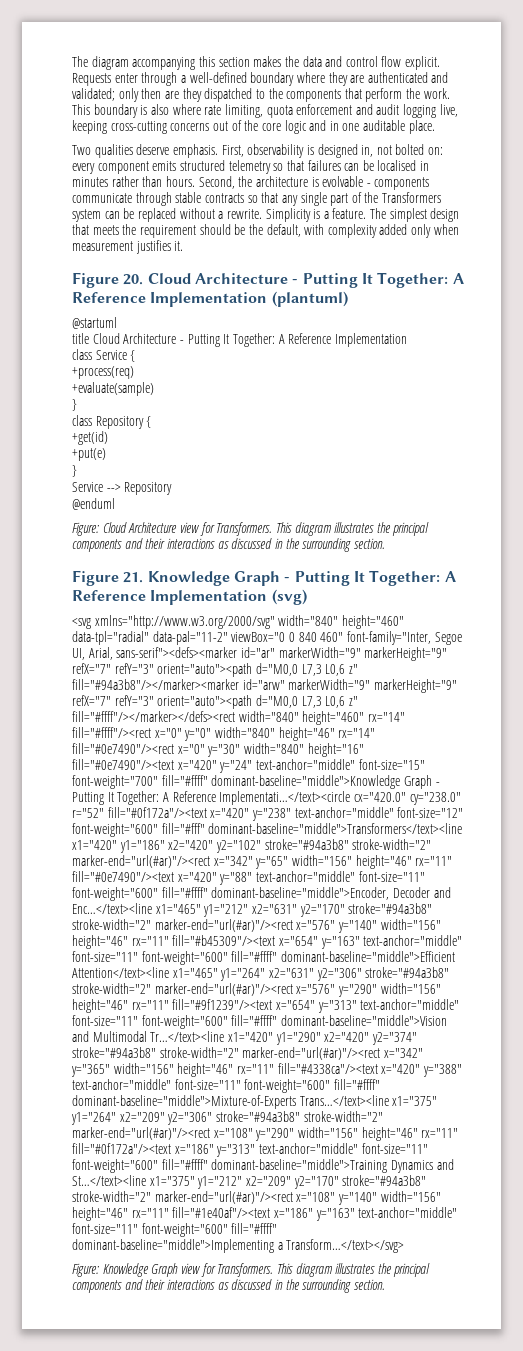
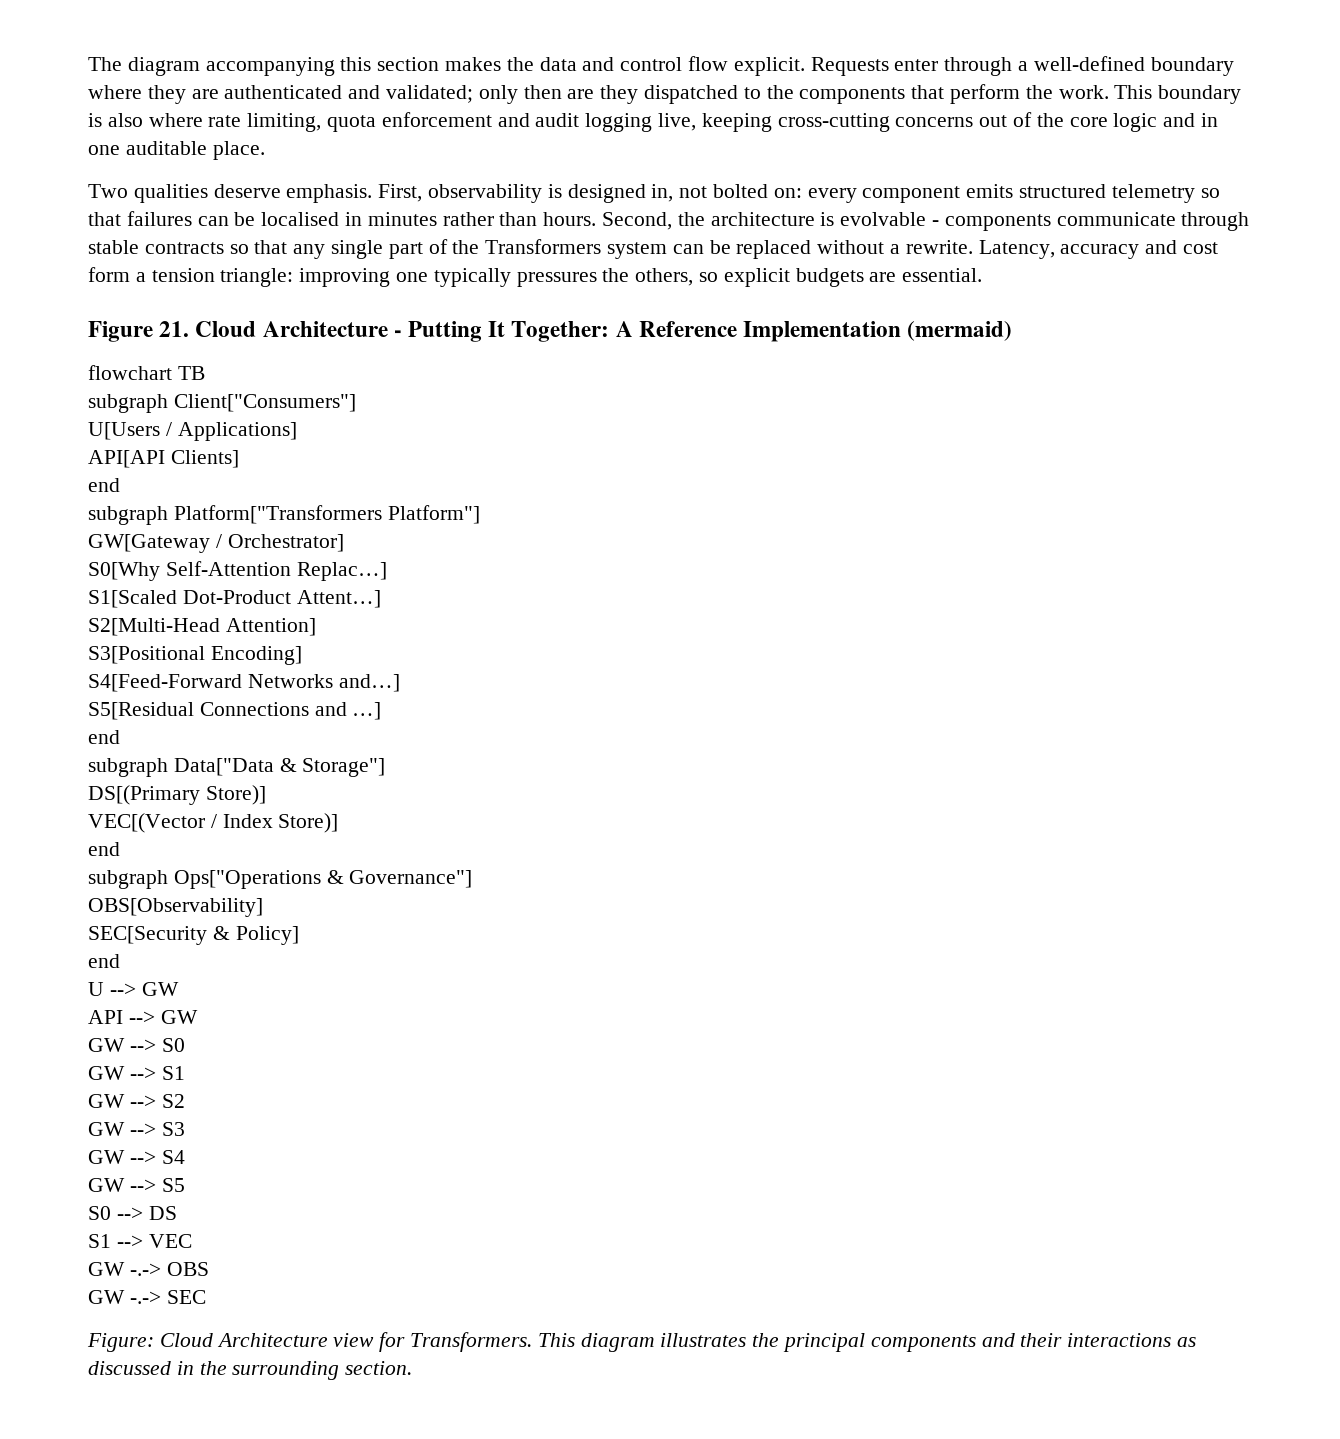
- Simplicity is a feature. The simplest design that meets the requirement should be the default, with complexity added only when measurement justifies it.
- Figure 20. Cloud Architecture - Putting It Together: A Reference Implementation (plantuml)
- @startuml
- title Cloud Architecture - Putting It Together: A Reference Implementation
- class Service {
- +process(req)
- +evaluate(sample)
- }
- class Repository {
- +get(id)
- +put(e)
- }
- Service --> Repository
- @enduml
+ Latency, accuracy and cost form a tension triangle: improving one typically pressures the others, so explicit budgets are essential.
+ Figure 21. Cloud Architecture - Putting It Together: A Reference Implementation (mermaid)
+ flowchart TB
+ subgraph Client["Consumers"]
+ U[Users / Applications]
+ API[API Clients]
+ end
+ subgraph Platform["Transformers Platform"]
+ GW[Gateway / Orchestrator]
+ S0[Why Self-Attention Replac…]
+ S1[Scaled Dot-Product Attent…]
+ S2[Multi-Head Attention]
+ S3[Positional Encoding]
+ S4[Feed-Forward Networks and…]
+ S5[Residual Connections and …]
+ end
+ subgraph Data["Data & Storage"]
+ DS[(Primary Store)]
+ VEC[(Vector / Index Store)]
+ end
+ subgraph Ops["Operations & Governance"]
+ OBS[Observability]
+ SEC[Security & Policy]
+ end
+ U --> GW
+ API --> GW
+ GW --> S0
+ GW --> S1
+ GW --> S2
+ GW --> S3
+ GW --> S4
+ GW --> S5
+ S0 --> DS
+ S1 --> VEC
+ GW -.-> OBS
+ GW -.-> SEC
- Figure 21. Knowledge Graph - Putting It Together: A Reference Implementation (svg)
- <svg xmlns="http://www.w3.org/2000/svg" width="840" height="460" data-tpl="radial" data-pal="11-2" viewBox="0 0 840 460" font-family="Inter, Segoe UI, Arial, sans-serif"><defs><marker id="ar" markerWidth="9" markerHeight="9" refX="7" refY="3" orient="auto"><path d="M0,0 L7,3 L0,6 z" fill="#94a3b8"/></marker><marker id="arw" markerWidth="9" markerHeight="9" refX="7" refY="3" orient="auto"><path d="M0,0 L7,3 L0,6 z" fill="#ffff"/></marker></defs><rect width="840" height="460" rx="14" fill="#ffff"/><rect x="0" y="0" width="840" height="46" rx="14" fill="#0e7490"/><rect x="0" y="30" width="840" height="16" fill="#0e7490"/><text x="420" y="24" text-anchor="middle" font-size="15" font-weight="700" fill="#ffff" dominant-baseline="middle">Knowledge Graph - Putting It Together: A Reference Implementati…</text><circle cx="420.0" cy="238.0" r="52" fill="#0f172a"/><text x="420" y="238" text-anchor="middle" font-size="12" font-weight="600" fill="#fff" dominant-baseline="middle">Transformers</text><line x1="420" y1="186" x2="420" y2="102" stroke="#94a3b8" stroke-width="2" marker-end="url(#ar)"/><rect x="342" y="65" width="156" height="46" rx="11" fill="#0e7490"/><text x="420" y="88" text-anchor="middle" font-size="11" font-weight="600" fill="#ffff" dominant-baseline="middle">Encoder, Decoder and Enc…</text><line x1="465" y1="212" x2="631" y2="170" stroke="#94a3b8" stroke-width="2" marker-end="url(#ar)"/><rect x="576" y="140" width="156" height="46" rx="11" fill="#b45309"/><text x="654" y="163" text-anchor="middle" font-size="11" font-weight="600" fill="#ffff" dominant-baseline="middle">Efficient Attention</text><line x1="465" y1="264" x2="631" y2="306" stroke="#94a3b8" stroke-width="2" marker-end="url(#ar)"/><rect x="576" y="290" width="156" height="46" rx="11" fill="#9f1239"/><text x="654" y="313" text-anchor="middle" font-size="11" font-weight="600" fill="#ffff" dominant-baseline="middle">Vision and Multimodal Tr…</text><line x1="420" y1="290" x2="420" y2="374" stroke="#94a3b8" stroke-width="2" marker-end="url(#ar)"/><rect x="342" y="365" width="156" height="46" rx="11" fill="#4338ca"/><text x="420" y="388" text-anchor="middle" font-size="11" font-weight="600" fill="#ffff" dominant-baseline="middle">Mixture-of-Experts Trans…</text><line x1="375" y1="264" x2="209" y2="306" stroke="#94a3b8" stroke-width="2" marker-end="url(#ar)"/><rect x="108" y="290" width="156" height="46" rx="11" fill="#0f172a"/><text x="186" y="313" text-anchor="middle" font-size="11" font-weight="600" fill="#ffff" dominant-baseline="middle">Training Dynamics and St…</text><line x1="375" y1="212" x2="209" y2="170" stroke="#94a3b8" stroke-width="2" marker-end="url(#ar)"/><rect x="108" y="140" width="156" height="46" rx="11" fill="#1e40af"/><text x="186" y="163" text-anchor="middle" font-size="11" font-weight="600" fill="#ffff" dominant-baseline="middle">Implementing a Transform…</text></svg>
- Figure: Knowledge Graph view for Transformers. This diagram illustrates the principal components and their interactions as discussed in the surrounding section.

